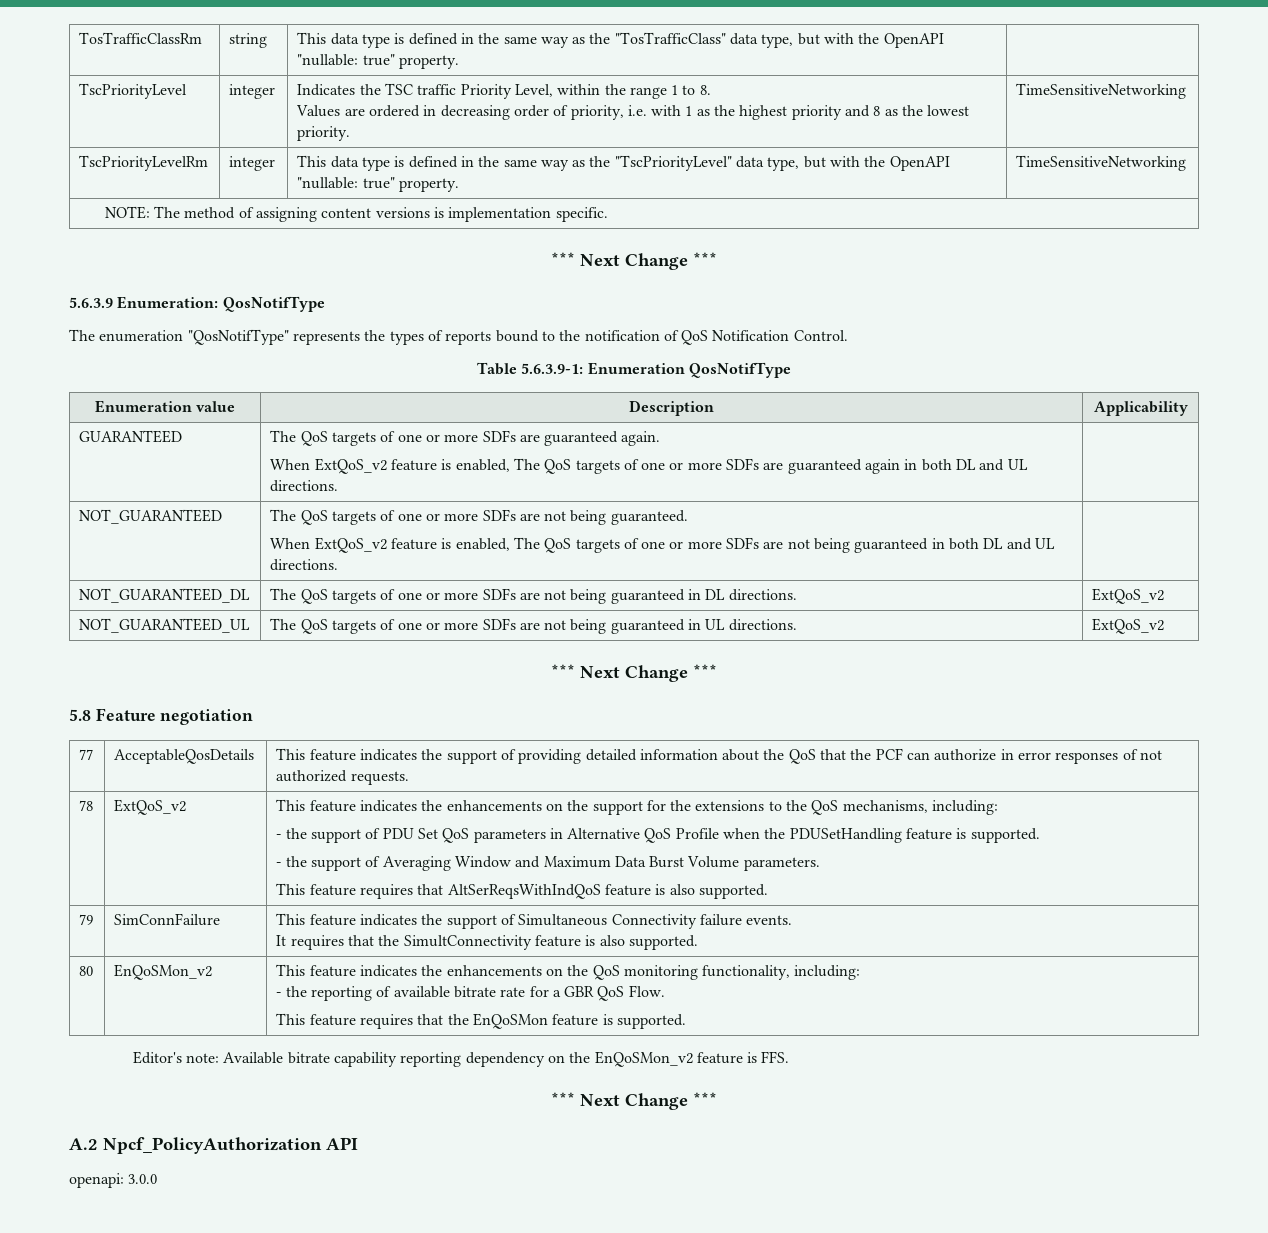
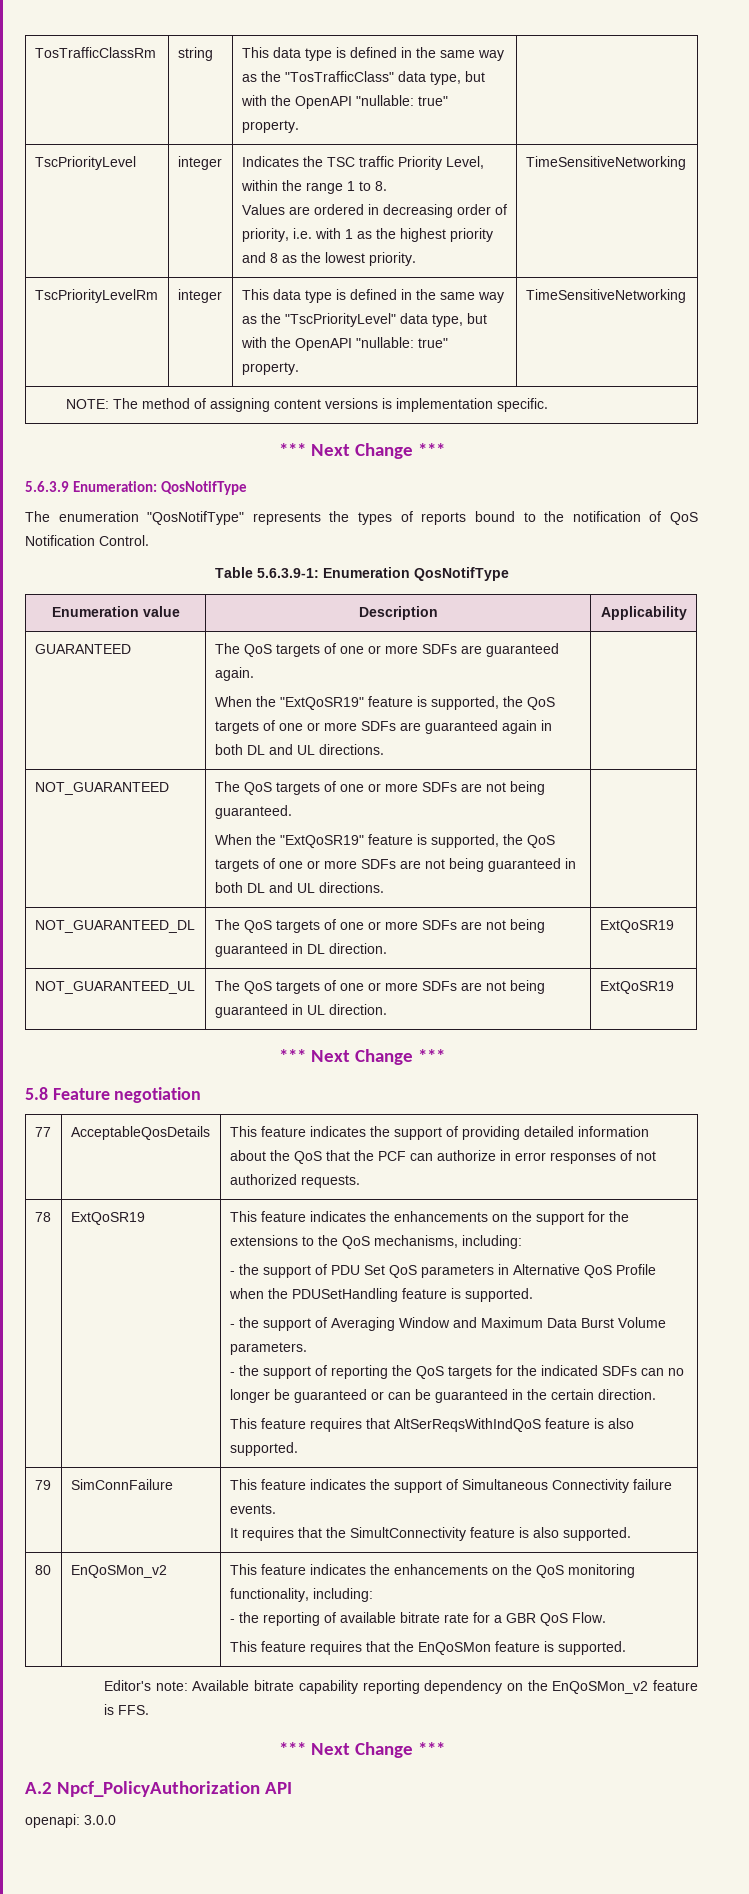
  GUARANTEED | The QoS targets of one or more SDFs are guaranteed again.
- When ExtQoS_v2 feature is enabled, The QoS targets of one or more SDFs are guaranteed again in both DL and UL directions. |
+ When the "ExtQoSR19" feature is supported, the QoS targets of one or more SDFs are guaranteed again in both DL and UL directions. |
  NOT_GUARANTEED | The QoS targets of one or more SDFs are not being guaranteed.
- When ExtQoS_v2 feature is enabled, The QoS targets of one or more SDFs are not being guaranteed in both DL and UL directions. |
+ When the "ExtQoSR19" feature is supported, the QoS targets of one or more SDFs are not being guaranteed in both DL and UL directions. |
- NOT_GUARANTEED_DL | The QoS targets of one or more SDFs are not being guaranteed in DL directions. | ExtQoS_v2
+ NOT_GUARANTEED_DL | The QoS targets of one or more SDFs are not being guaranteed in DL direction. | ExtQoSR19
- NOT_GUARANTEED_UL | The QoS targets of one or more SDFs are not being guaranteed in UL directions. | ExtQoS_v2
+ NOT_GUARANTEED_UL | The QoS targets of one or more SDFs are not being guaranteed in UL direction. | ExtQoSR19
- 78 | ExtQoS_v2
+ 78 | ExtQoSR19
+ - the support of reporting the QoS targets for the indicated SDFs can no longer be guaranteed or can be guaranteed in the certain direction.

